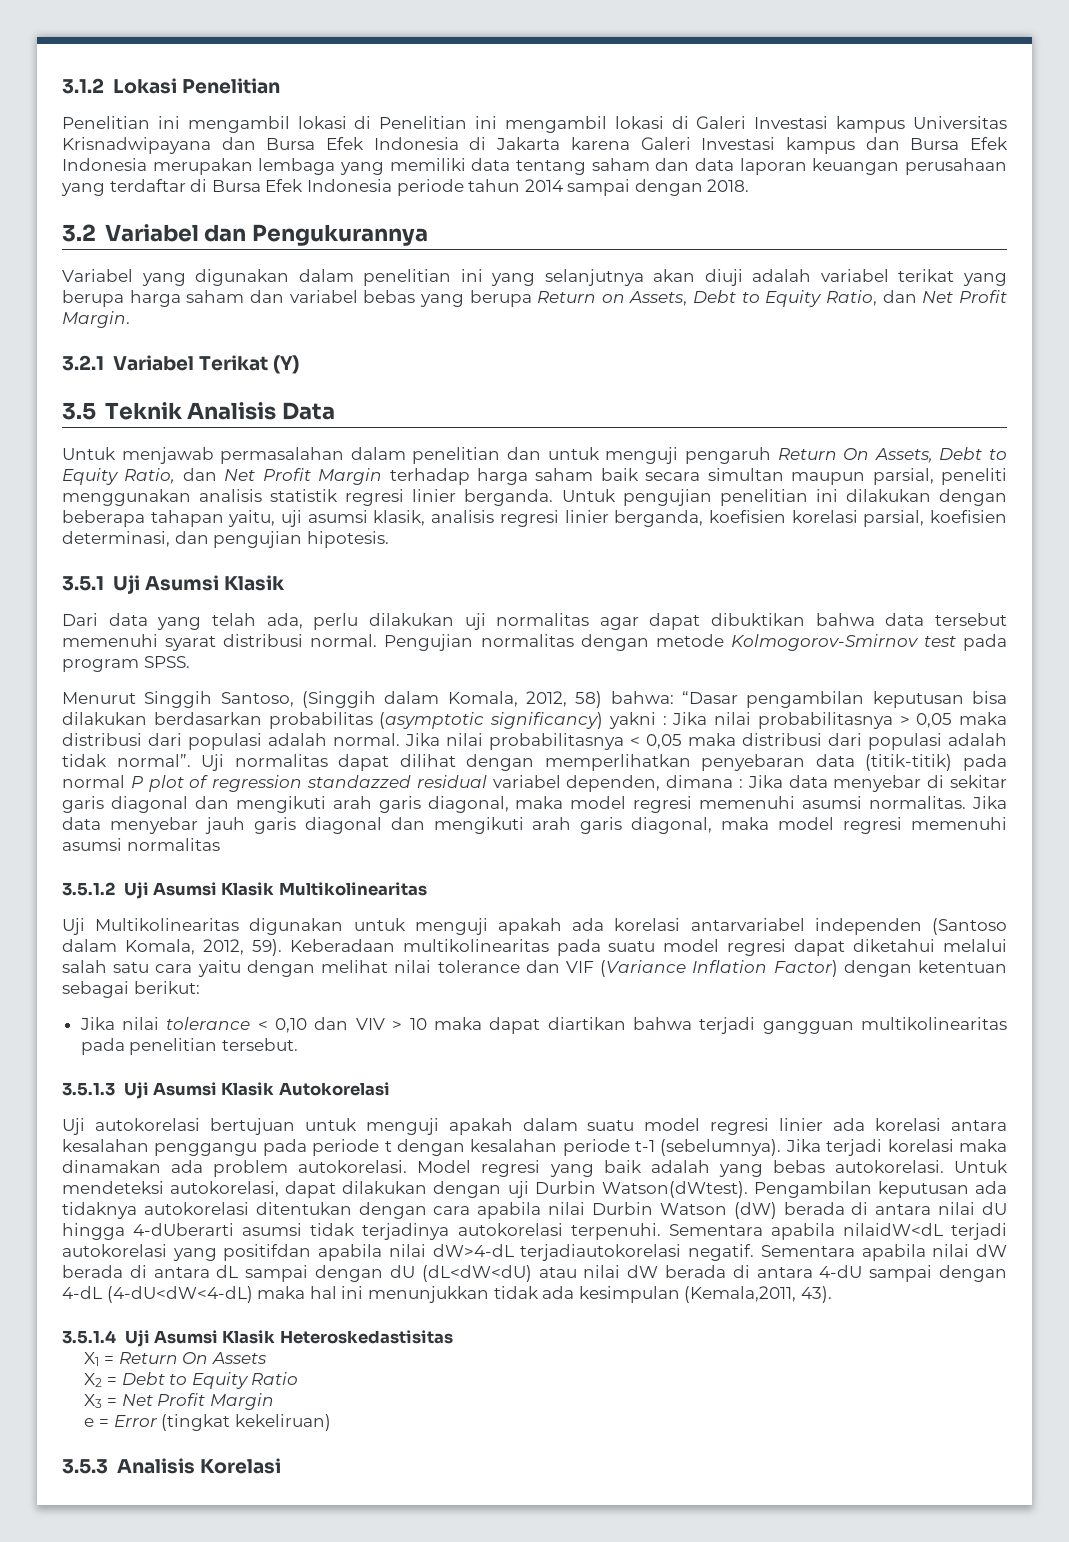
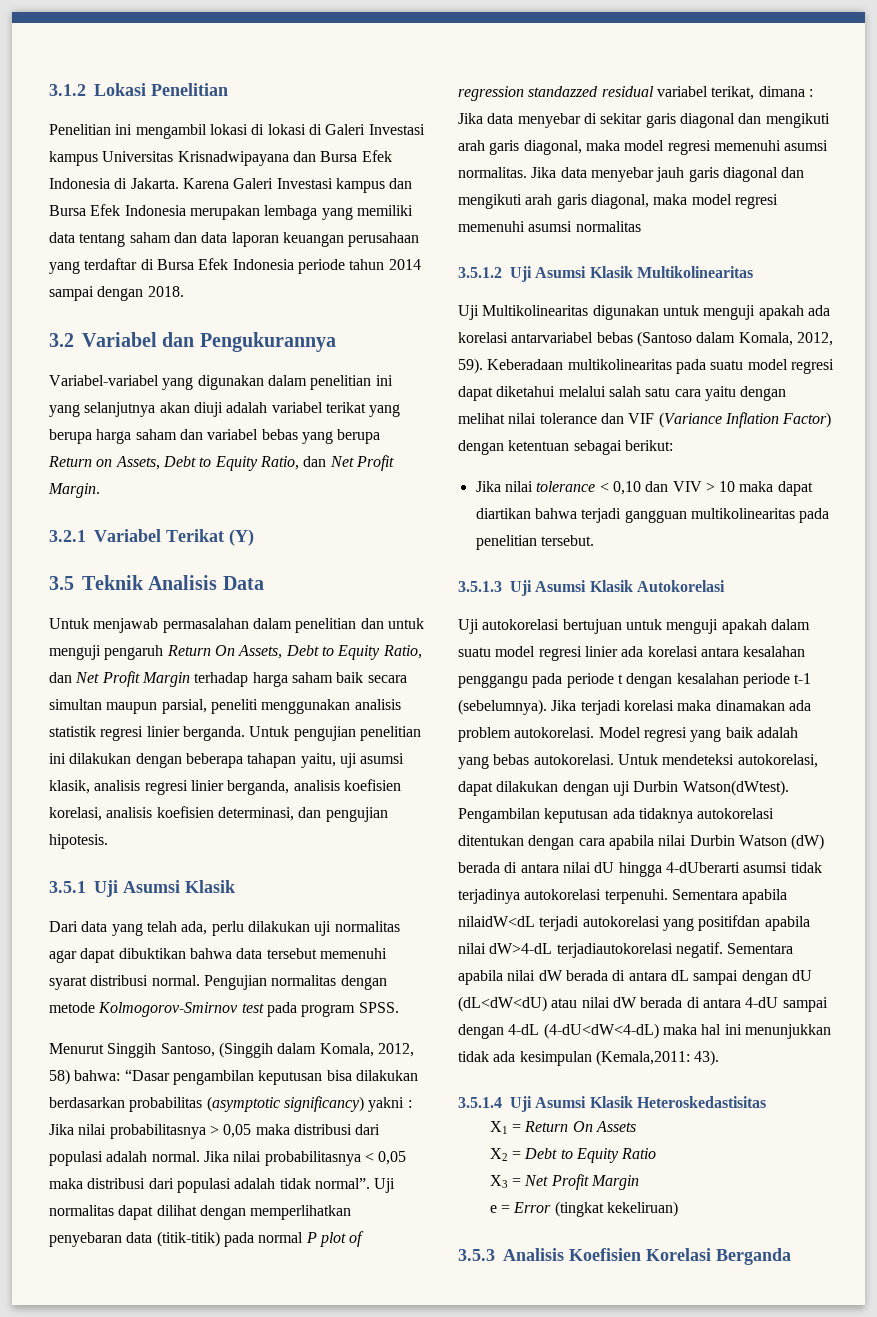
- Penelitian ini mengambil lokasi di Penelitian ini mengambil lokasi di Galeri Investasi kampus Universitas Krisnadwipayana dan Bursa Efek Indonesia di Jakarta karena Galeri Investasi kampus dan Bursa Efek Indonesia merupakan lembaga yang memiliki data tentang saham dan data laporan keuangan perusahaan yang terdaftar di Bursa Efek Indonesia periode tahun 2014 sampai dengan 2018.
+ Penelitian ini mengambil lokasi di lokasi di Galeri Investasi kampus Universitas Krisnadwipayana dan Bursa Efek Indonesia di Jakarta. Karena Galeri Investasi kampus dan Bursa Efek Indonesia merupakan lembaga yang memiliki data tentang saham dan data laporan keuangan perusahaan yang terdaftar di Bursa Efek Indonesia periode tahun 2014 sampai dengan 2018.
- Variabel yang digunakan dalam penelitian ini yang selanjutnya akan diuji adalah variabel terikat yang berupa harga saham dan variabel bebas yang berupa Return on Assets, Debt to Equity Ratio, dan Net Profit Margin.
+ Variabel-variabel yang digunakan dalam penelitian ini yang selanjutnya akan diuji adalah variabel terikat yang berupa harga saham dan variabel bebas yang berupa Return on Assets, Debt to Equity Ratio, dan Net Profit Margin.
- Untuk pengujian penelitian ini dilakukan dengan beberapa tahapan yaitu, uji asumsi klasik, analisis regresi linier berganda, koefisien korelasi parsial, koefisien determinasi, dan pengujian hipotesis.
+ Untuk pengujian penelitian ini dilakukan dengan beberapa tahapan yaitu, uji asumsi klasik, analisis regresi linier berganda, analisis koefisien korelasi, analisis koefisien determinasi, dan pengujian hipotesis.
- Uji normalitas dapat dilihat dengan memperlihatkan penyebaran data (titik-titik) pada normal P plot of regression standazzed residual variabel dependen, dimana : Jika data menyebar di sekitar garis diagonal dan mengikuti arah garis diagonal, maka model regresi memenuhi asumsi normalitas.
+ Uji normalitas dapat dilihat dengan memperlihatkan penyebaran data (titik-titik) pada normal P plot of regression standazzed residual variabel terikat, dimana : Jika data menyebar di sekitar garis diagonal dan mengikuti arah garis diagonal, maka model regresi memenuhi asumsi normalitas.
- Uji Multikolinearitas digunakan untuk menguji apakah ada korelasi antarvariabel independen (Santoso dalam Komala, 2012, 59).
+ Uji Multikolinearitas digunakan untuk menguji apakah ada korelasi antarvariabel bebas (Santoso dalam Komala, 2012, 59).
- Sementara apabila nilai dW berada di antara dL sampai dengan dU (dL<dW<dU) atau nilai dW berada di antara 4-dU sampai dengan 4-dL (4-dU<dW<4-dL) maka hal ini menunjukkan tidak ada kesimpulan (Kemala,2011, 43).
+ Sementara apabila nilai dW berada di antara dL sampai dengan dU (dL<dW<dU) atau nilai dW berada di antara 4-dU sampai dengan 4-dL (4-dU<dW<4-dL) maka hal ini menunjukkan tidak ada kesimpulan (Kemala,2011: 43).
- 3.5.3 Analisis Korelasi
+ 3.5.3 Analisis Koefisien Korelasi Berganda

